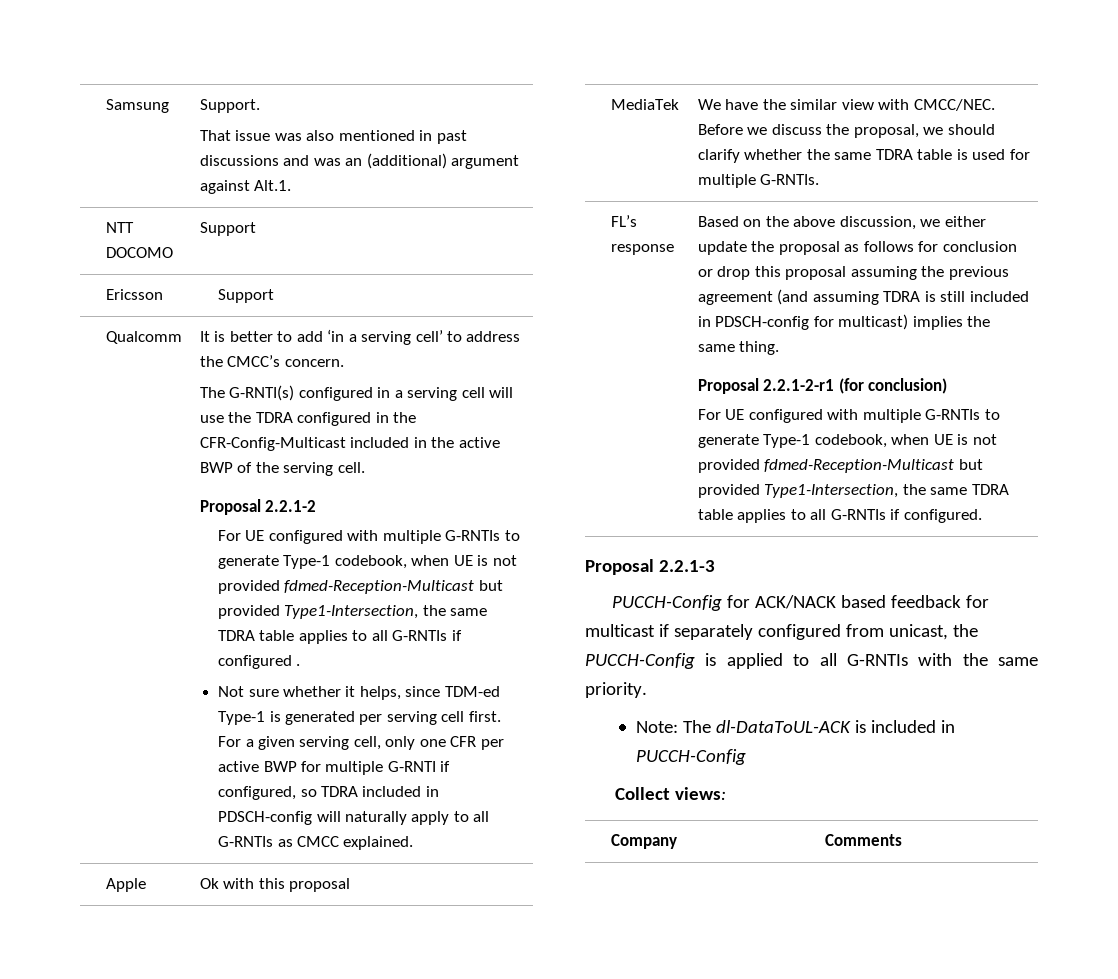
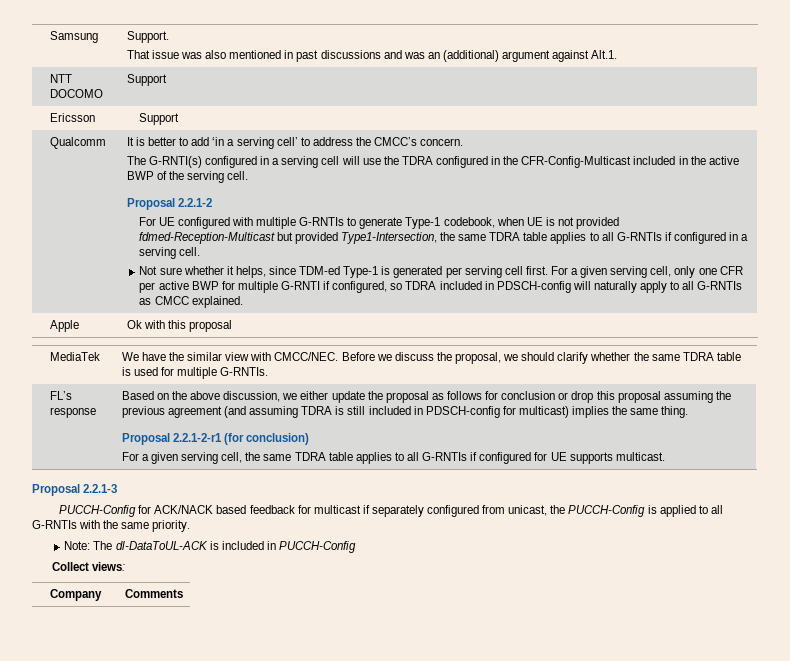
- For UE configured with multiple G-RNTIs to generate Type-1 codebook, when UE is not provided fdmed-Reception-Multicast but provided Type1-Intersection, the same TDRA table applies to all G-RNTIs if configured .
+ For UE configured with multiple G-RNTIs to generate Type-1 codebook, when UE is not provided fdmed-Reception-Multicast but provided Type1-Intersection, the same TDRA table applies to all G-RNTIs if configured in a serving cell.
- For UE configured with multiple G-RNTIs to generate Type-1 codebook, when UE is not provided fdmed-Reception-Multicast but provided Type1-Intersection, the same TDRA table applies to all G-RNTIs if configured.
+ For a given serving cell, the same TDRA table applies to all G-RNTIs if configured for UE supports multicast.

